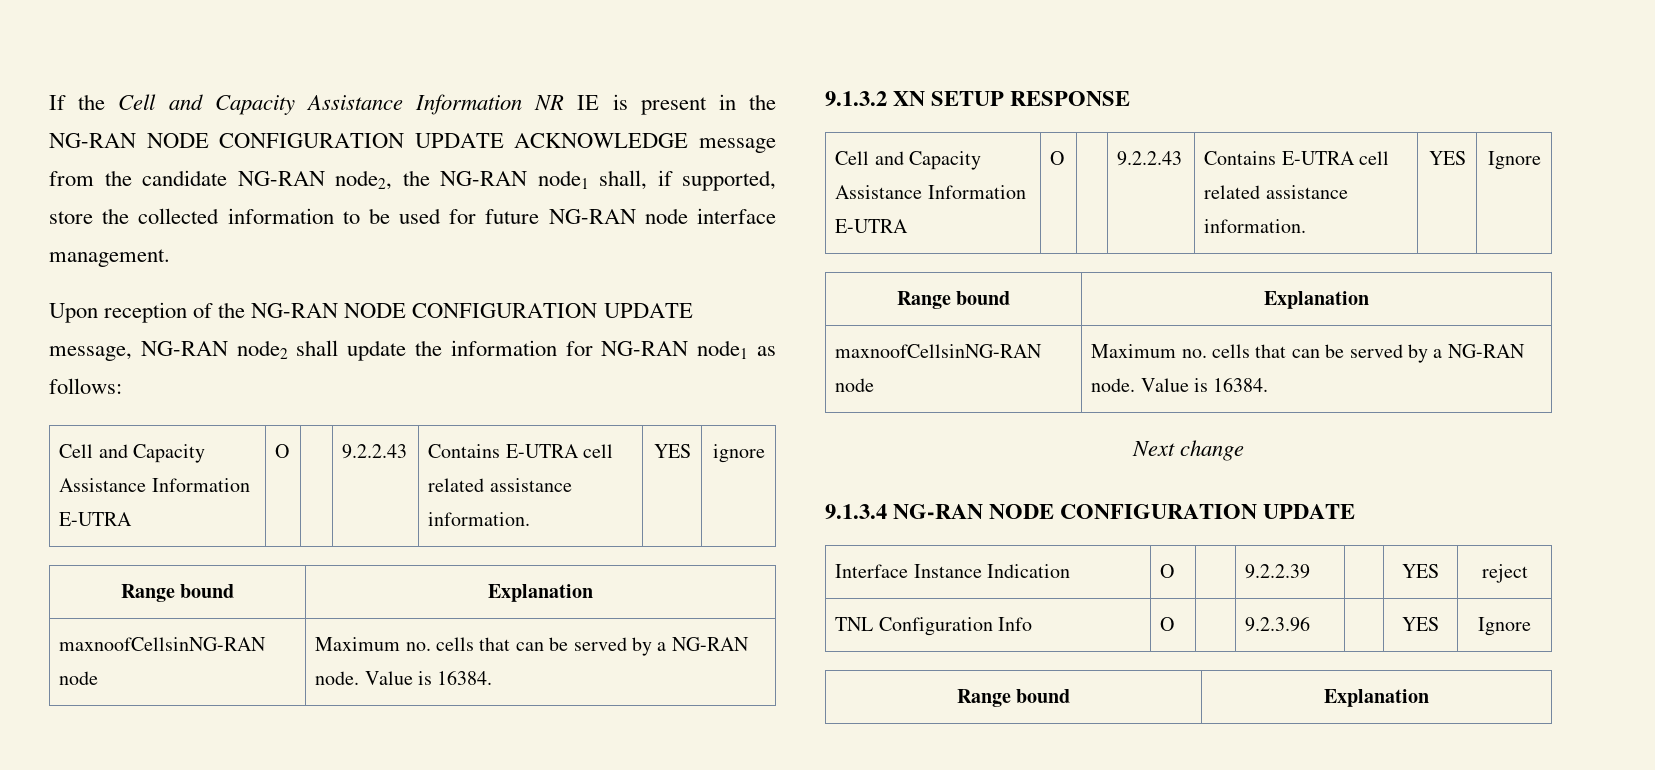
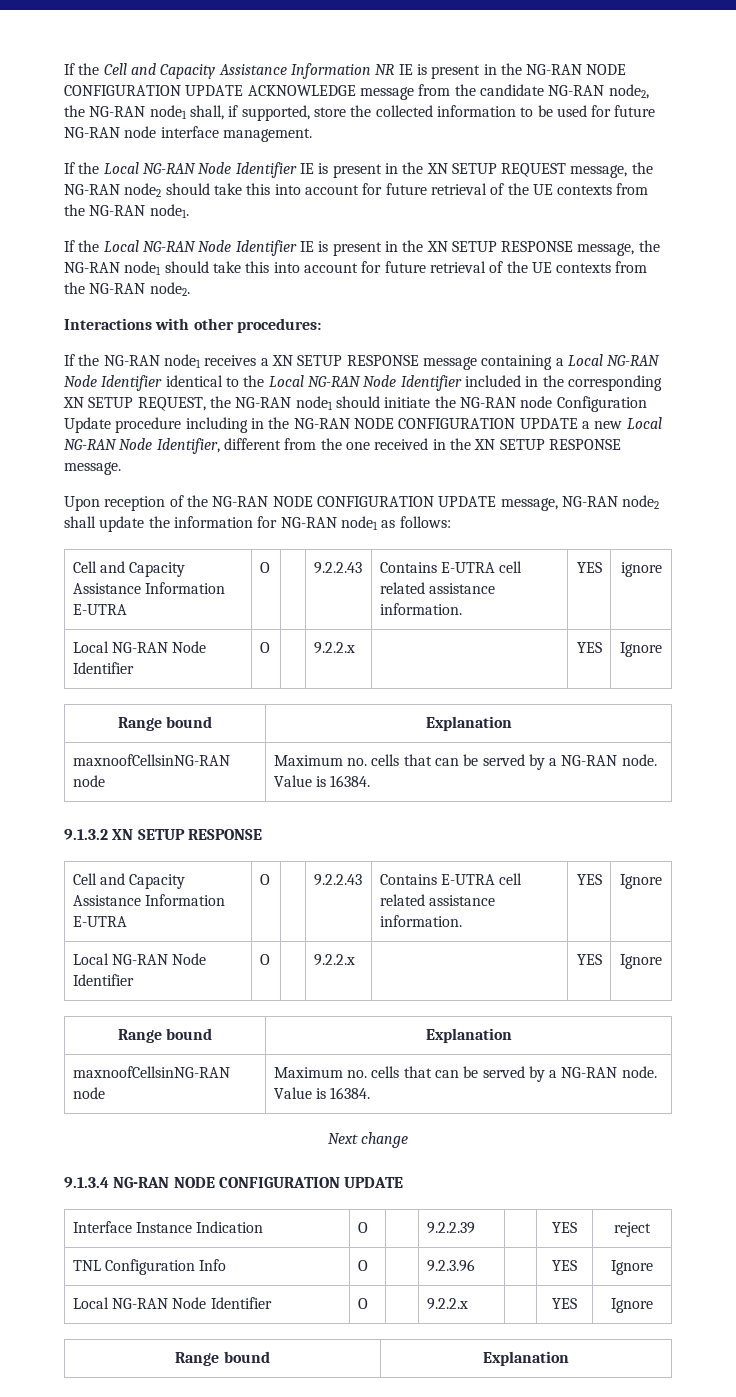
+ If the Local NG-RAN Node Identifier IE is present in the XN SETUP REQUEST message, the NG-RAN node2 should take this into account for future retrieval of the UE contexts from the NG-RAN node1.
+ If the Local NG-RAN Node Identifier IE is present in the XN SETUP RESPONSE message, the NG-RAN node1 should take this into account for future retrieval of the UE contexts from the NG-RAN node2.
+ Interactions with other procedures:
+ If the NG-RAN node1 receives a XN SETUP RESPONSE message containing a Local NG-RAN Node Identifier identical to the Local NG-RAN Node Identifier included in the corresponding XN SETUP REQUEST, the NG-RAN node1 should initiate the NG-RAN node Configuration Update procedure including in the NG-RAN NODE CONFIGURATION UPDATE a new Local NG-RAN Node Identifier, different from the one received in the XN SETUP RESPONSE message.
  Cell and Capacity Assistance Information E-UTRA | O | | 9.2.2.43 | Contains E-UTRA cell related assistance information. | YES | ignore
+ Local NG-RAN Node Identifier | O | | 9.2.2.x | | YES | Ignore
  Cell and Capacity Assistance Information E-UTRA | O | | 9.2.2.43 | Contains E-UTRA cell related assistance information. | YES | Ignore
+ Local NG-RAN Node Identifier | O | | 9.2.2.x | | YES | Ignore
  TNL Configuration Info | O | | 9.2.3.96 | | YES | Ignore
+ Local NG-RAN Node Identifier | O | | 9.2.2.x | | YES | Ignore

